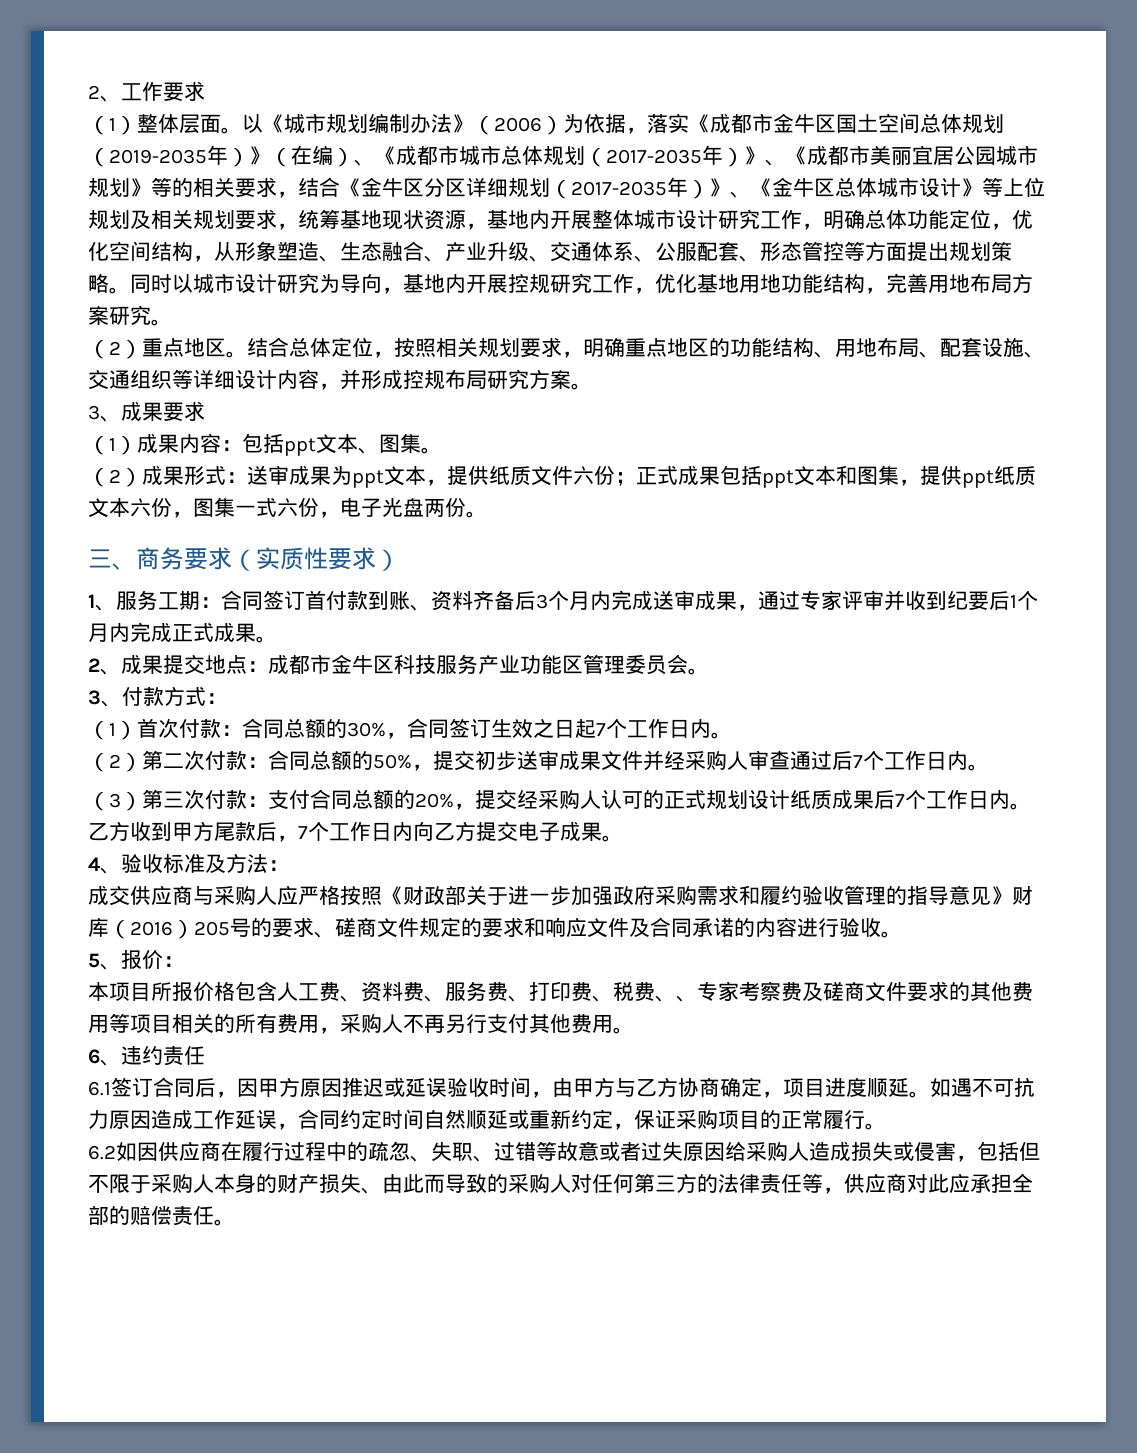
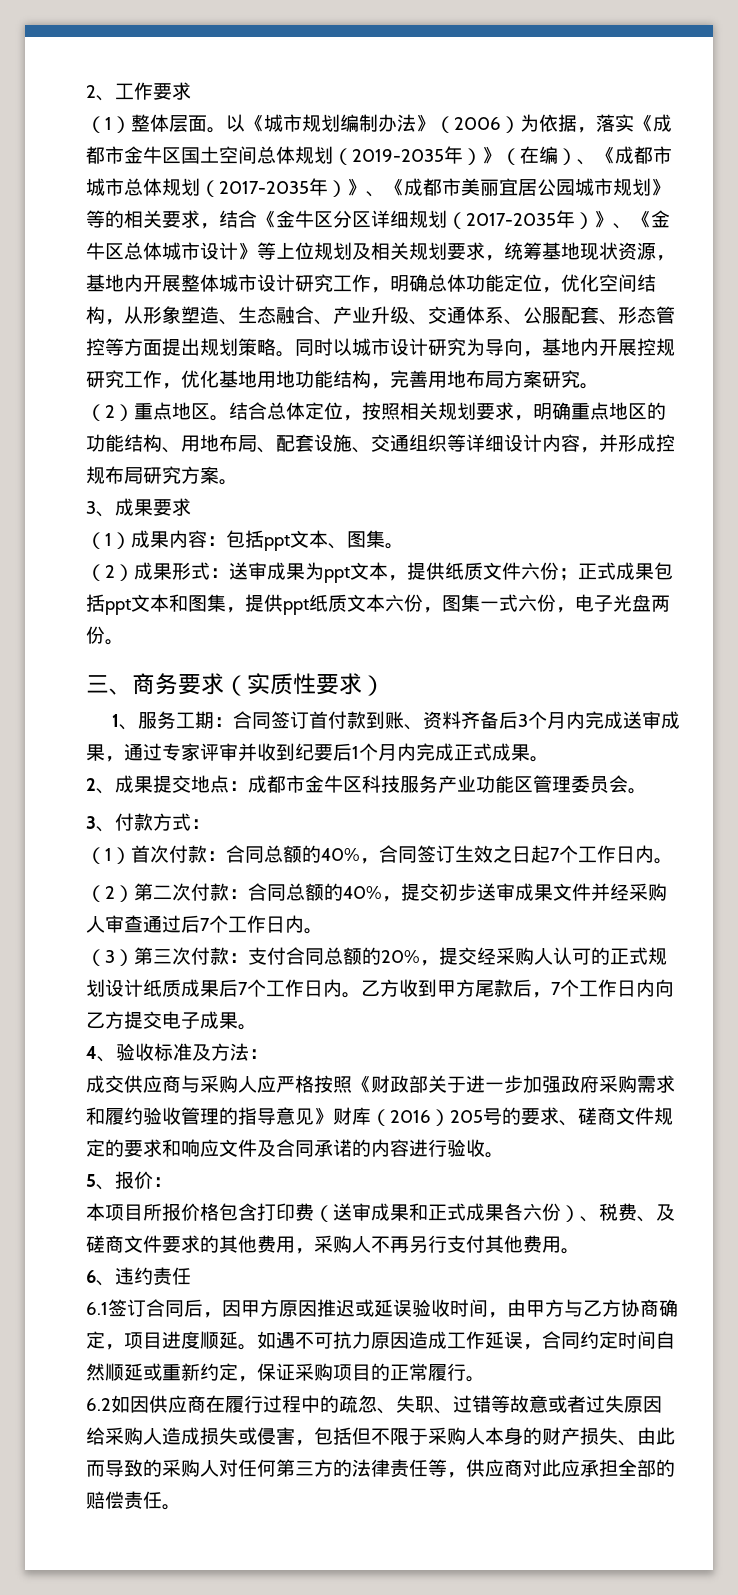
- （1）首次付款：合同总额的30%，合同签订生效之日起7个工作日内。
+ （1）首次付款：合同总额的40%，合同签订生效之日起7个工作日内。
- （2）第二次付款：合同总额的50%，提交初步送审成果文件并经采购人审查通过后7个工作日内。
+ （2）第二次付款：合同总额的40%，提交初步送审成果文件并经采购人审查通过后7个工作日内。
- 本项目所报价格包含人工费、资料费、服务费、打印费、税费、、专家考察费及磋商文件要求的其他费用等项目相关的所有费用，采购人不再另行支付其他费用。
+ 本项目所报价格包含打印费（送审成果和正式成果各六份）、税费、及磋商文件要求的其他费用，采购人不再另行支付其他费用。

